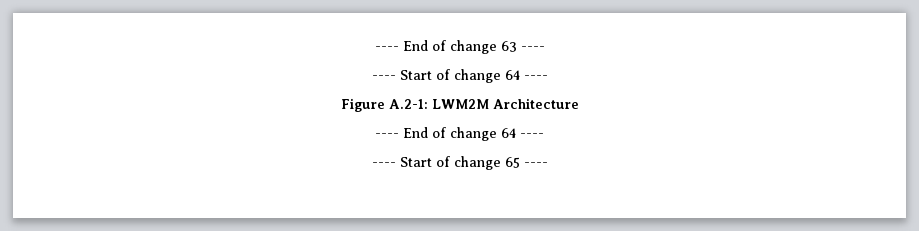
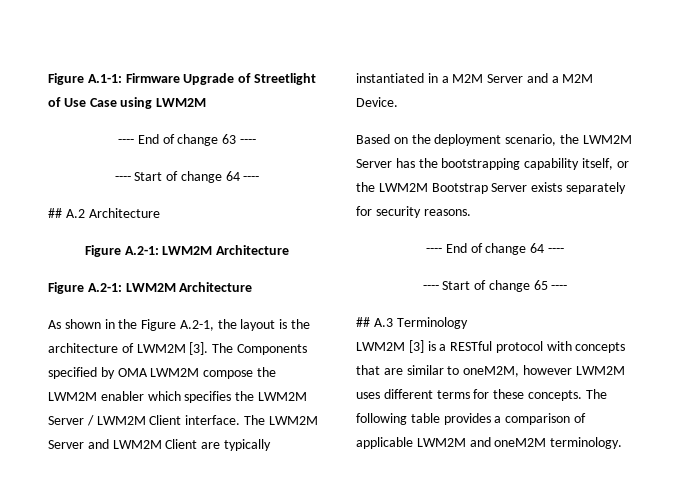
+ Figure A.1-1: Firmware Upgrade of Streetlight of Use Case using LWM2M
+ ## A.2 Architecture
  Figure A.2-1: LWM2M Architecture
+ Figure A.2-1: LWM2M Architecture
+ As shown in the Figure A.2-1, the layout is the architecture of LWM2M [3]. The Components specified by OMA LWM2M compose the LWM2M enabler which specifies the LWM2M Server / LWM2M Client interface. The LWM2M Server and LWM2M Client are typically instantiated in a M2M Server and a M2M Device.
+ Based on the deployment scenario, the LWM2M Server has the bootstrapping capability itself, or the LWM2M Bootstrap Server exists separately for security reasons.
+ ## A.3 Terminology
+ LWM2M [3] is a RESTful protocol with concepts that are similar to oneM2M, however LWM2M uses different terms for these concepts. The following table provides a comparison of applicable LWM2M and oneM2M terminology.

